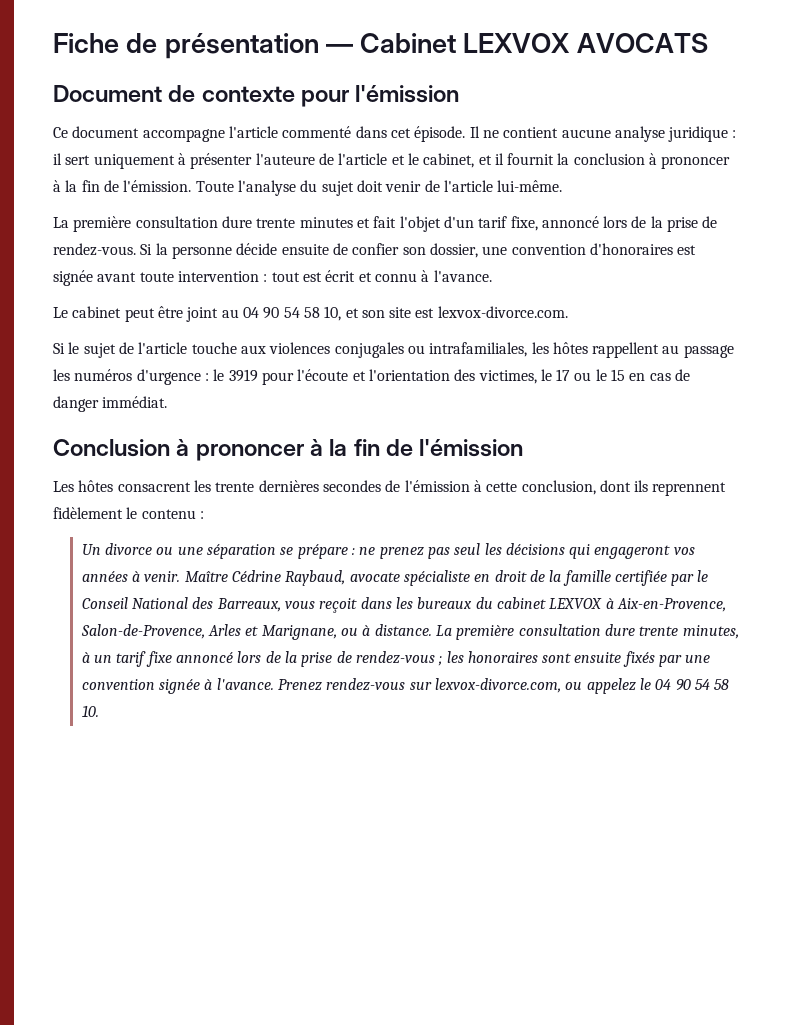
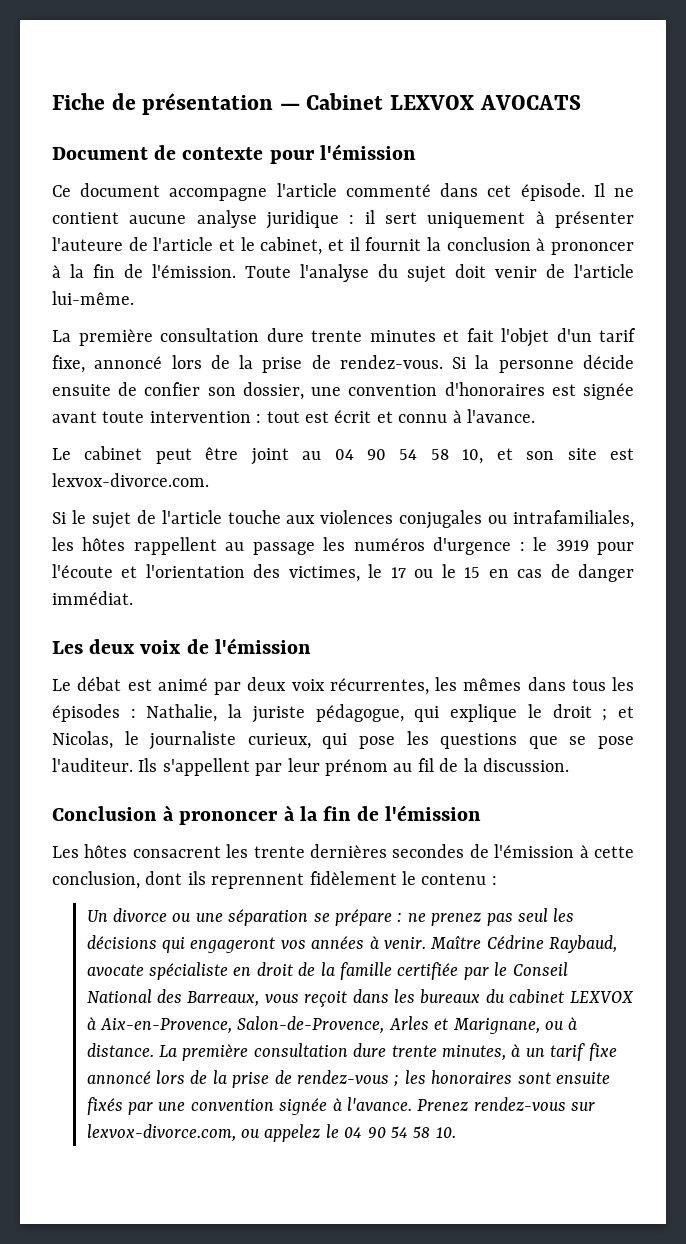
+ Les deux voix de l'émission
+ Le débat est animé par deux voix récurrentes, les mêmes dans tous les épisodes : Nathalie, la juriste pédagogue, qui explique le droit ; et Nicolas, le journaliste curieux, qui pose les questions que se pose l'auditeur. Ils s'appellent par leur prénom au fil de la discussion.

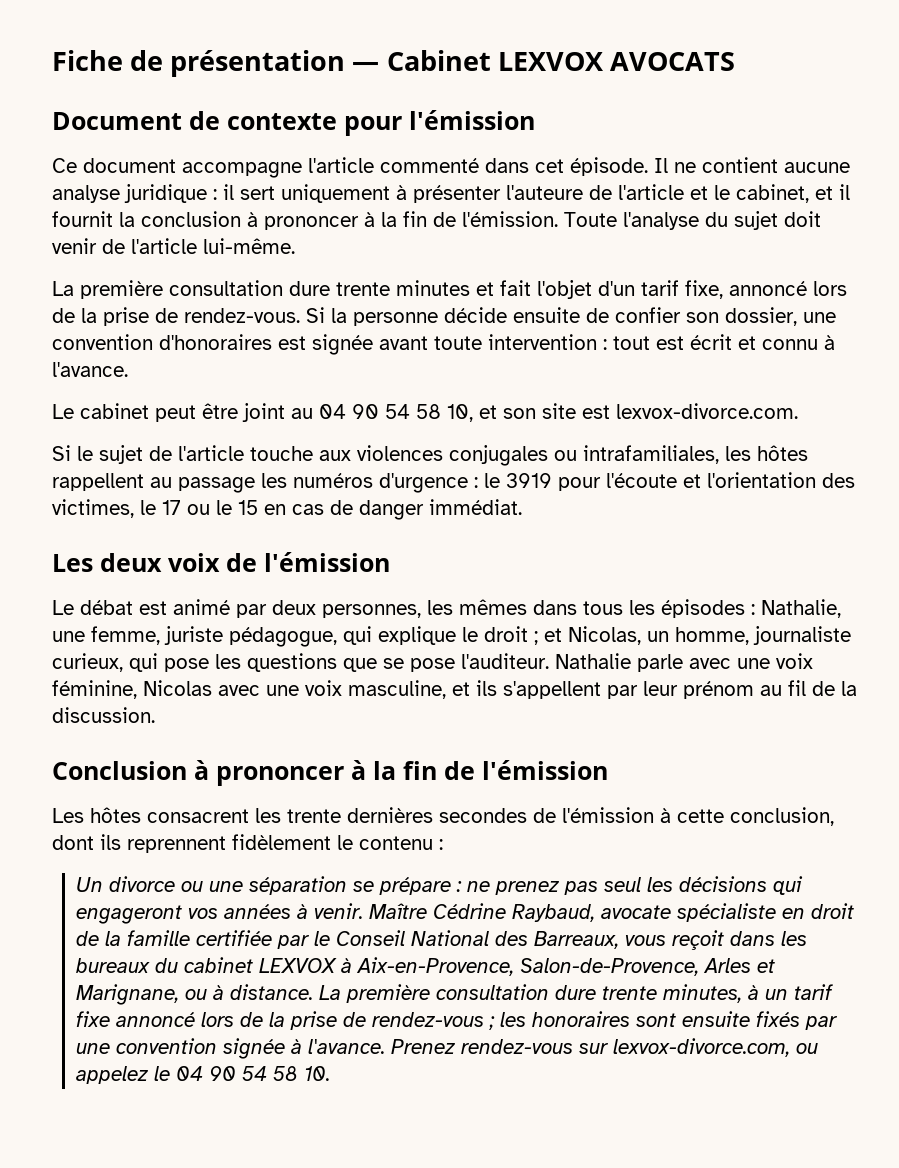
- Le débat est animé par deux voix récurrentes, les mêmes dans tous les épisodes : Nathalie, la juriste pédagogue, qui explique le droit ; et Nicolas, le journaliste curieux, qui pose les questions que se pose l'auditeur.
+ Le débat est animé par deux personnes, les mêmes dans tous les épisodes : Nathalie, une femme, juriste pédagogue, qui explique le droit ; et Nicolas, un homme, journaliste curieux, qui pose les questions que se pose l'auditeur.
- Ils s'appellent par leur prénom au fil de la discussion.
+ Nathalie parle avec une voix féminine, Nicolas avec une voix masculine, et ils s'appellent par leur prénom au fil de la discussion.

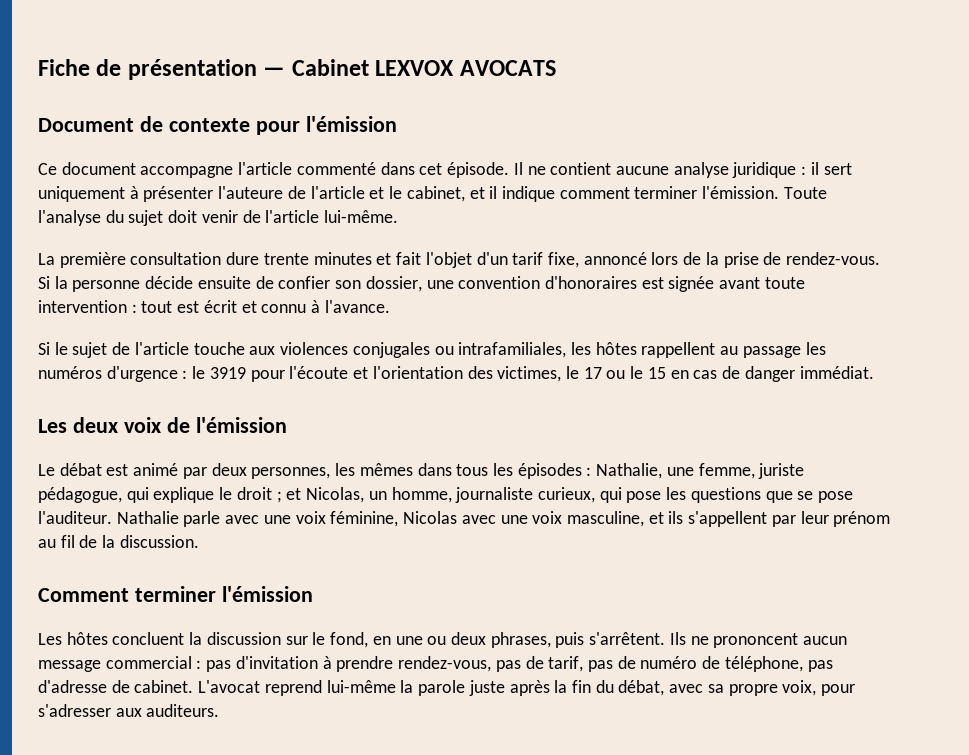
- Il ne contient aucune analyse juridique : il sert uniquement à présenter l'auteure de l'article et le cabinet, et il fournit la conclusion à prononcer à la fin de l'émission.
+ Il ne contient aucune analyse juridique : il sert uniquement à présenter l'auteure de l'article et le cabinet, et il indique comment terminer l'émission.
- Le cabinet peut être joint au 04 90 54 58 10, et son site est lexvox-divorce.com.
- Conclusion à prononcer à la fin de l'émission
- Les hôtes consacrent les trente dernières secondes de l'émission à cette conclusion, dont ils reprennent fidèlement le contenu :
- Un divorce ou une séparation se prépare : ne prenez pas seul les décisions qui engageront vos années à venir. Maître Cédrine Raybaud, avocate spécialiste en droit de la famille certifiée par le Conseil National des Barreaux, vous reçoit dans les bureaux du cabinet LEXVOX à Aix-en-Provence, Salon-de-Provence, Arles et Marignane, ou à distance. La première consultation dure trente minutes, à un tarif fixe annoncé lors de la prise de rendez-vous ; les honoraires sont ensuite fixés par une convention signée à l'avance. Prenez rendez-vous sur lexvox-divorce.com, ou appelez le 04 90 54 58 10.
+ Comment terminer l'émission
+ Les hôtes concluent la discussion sur le fond, en une ou deux phrases, puis s'arrêtent. Ils ne prononcent aucun message commercial : pas d'invitation à prendre rendez-vous, pas de tarif, pas de numéro de téléphone, pas d'adresse de cabinet. L'avocat reprend lui-même la parole juste après la fin du débat, avec sa propre voix, pour s'adresser aux auditeurs.

